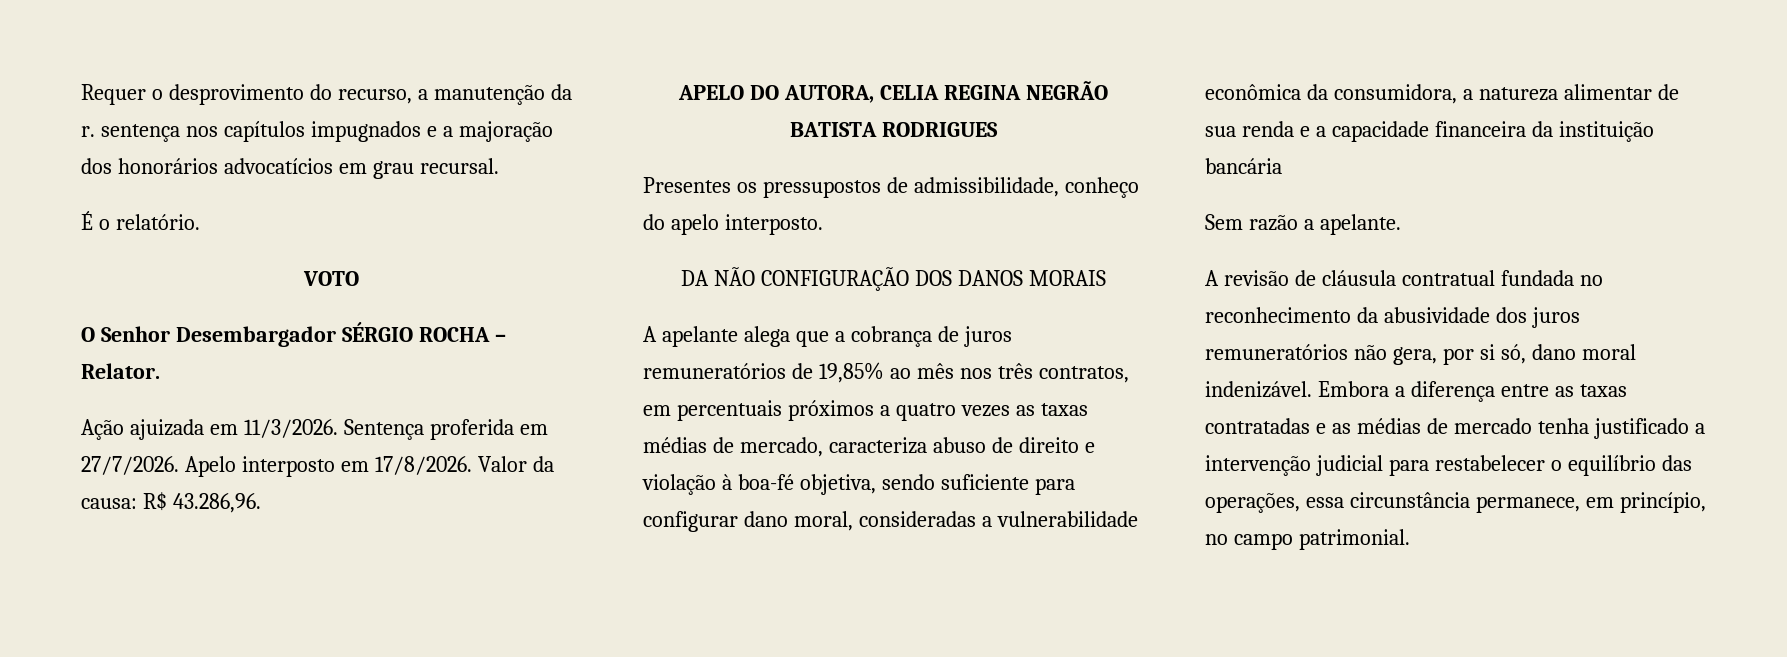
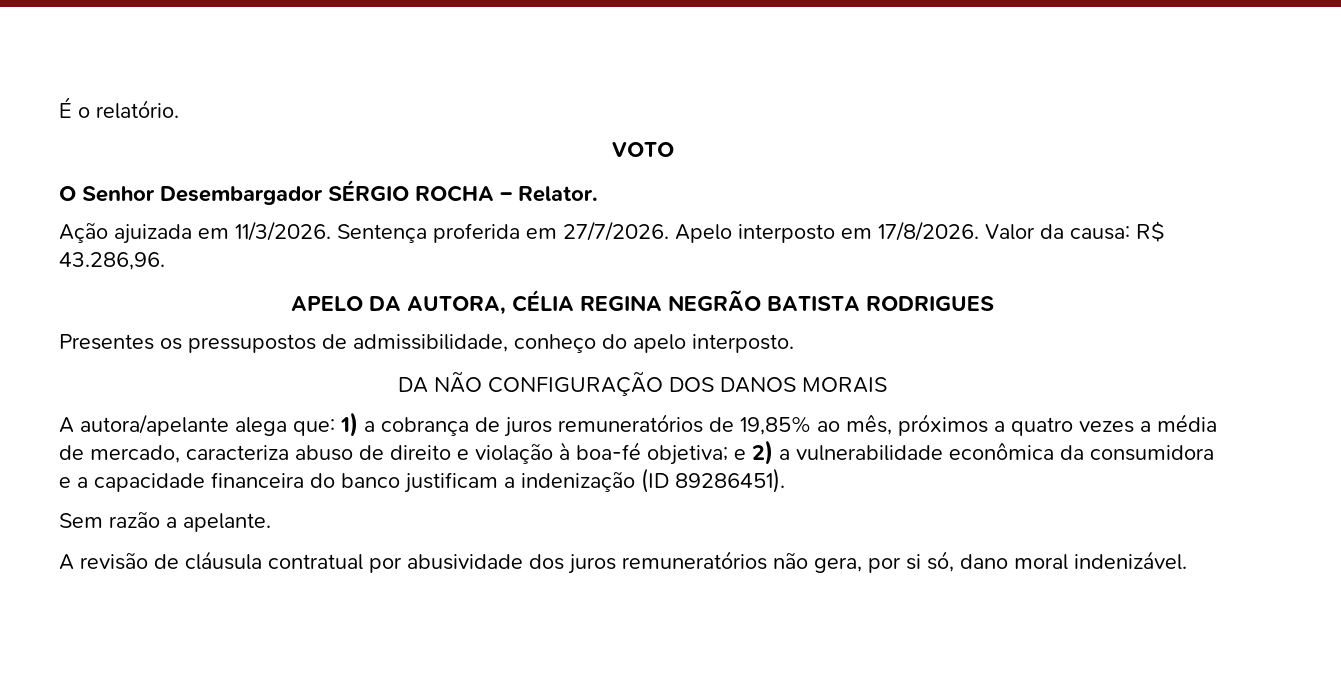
- Requer o desprovimento do recurso, a manutenção da r. sentença nos capítulos impugnados e a majoração dos honorários advocatícios em grau recursal.
- APELO DO AUTORA, CELIA REGINA NEGRÃO BATISTA RODRIGUES
+ APELO DA AUTORA, CÉLIA REGINA NEGRÃO BATISTA RODRIGUES
- A apelante alega que a cobrança de juros remuneratórios de 19,85% ao mês nos três contratos, em percentuais próximos a quatro vezes as taxas médias de mercado, caracteriza abuso de direito e violação à boa-fé objetiva, sendo suficiente para configurar dano moral, consideradas a vulnerabilidade econômica da consumidora, a natureza alimentar de sua renda e a capacidade financeira da instituição bancária
+ A autora/apelante alega que: 1) a cobrança de juros remuneratórios de 19,85% ao mês, próximos a quatro vezes a média de mercado, caracteriza abuso de direito e violação à boa-fé objetiva; e 2) a vulnerabilidade econômica da consumidora e a capacidade financeira do banco justificam a indenização (ID 89286451).
- A revisão de cláusula contratual fundada no reconhecimento da abusividade dos juros remuneratórios não gera, por si só, dano moral indenizável. Embora a diferença entre as taxas contratadas e as médias de mercado tenha justificado a intervenção judicial para restabelecer o equilíbrio das operações, essa circunstância permanece, em princípio, no campo patrimonial.
+ A revisão de cláusula contratual por abusividade dos juros remuneratórios não gera, por si só, dano moral indenizável.

